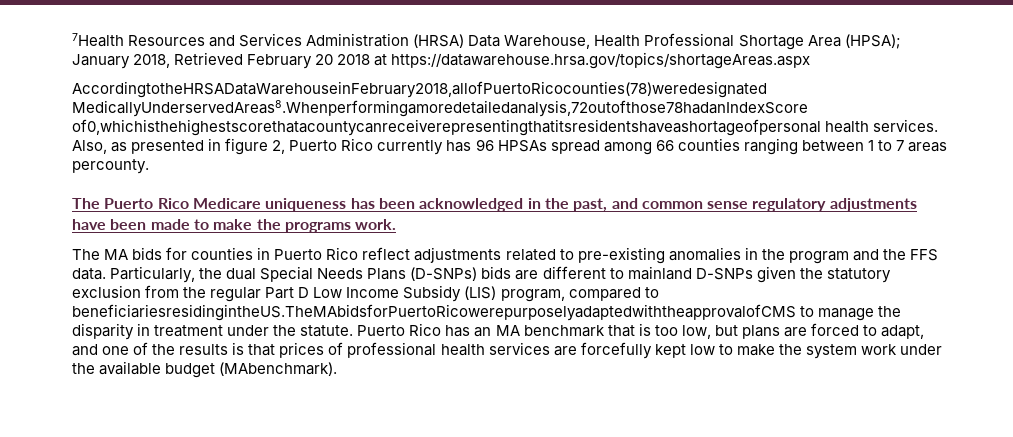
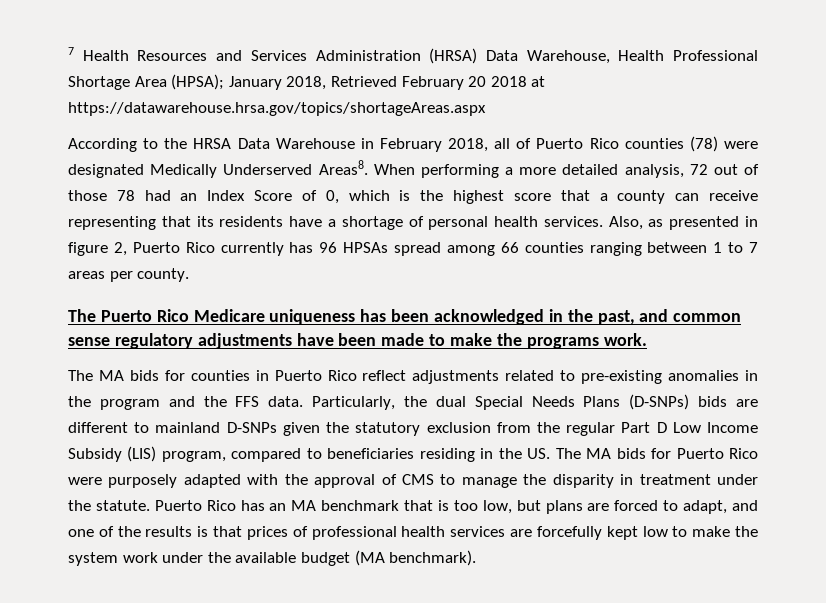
- 7Health Resources and Services Administration (HRSA) Data Warehouse, Health Professional Shortage Area (HPSA); January 2018, Retrieved February 20 2018 at https://datawarehouse.hrsa.gov/topics/shortageAreas.aspx
+ 7 Health Resources and Services Administration (HRSA) Data Warehouse, Health Professional Shortage Area (HPSA); January 2018, Retrieved February 20 2018 at https://datawarehouse.hrsa.gov/topics/shortageAreas.aspx
- AccordingtotheHRSADataWarehouseinFebruary2018,allofPuertoRicocounties(78)weredesignated MedicallyUnderservedAreas8.Whenperformingamoredetailedanalysis,72outofthose78hadanIndexScore of0,whichisthehighestscorethatacountycanreceiverepresentingthatitsresidentshaveashortageofpersonal health services.
+ According to the HRSA Data Warehouse in February 2018, all of Puerto Rico counties (78) were designated Medically Underserved Areas8. When performing a more detailed analysis, 72 out of those 78 had an Index Score of 0, which is the highest score that a county can receive representing that its residents have a shortage of personal health services.
- Also, as presented in figure 2, Puerto Rico currently has 96 HPSAs spread among 66 counties ranging between 1 to 7 areas percounty.
+ Also, as presented in figure 2, Puerto Rico currently has 96 HPSAs spread among 66 counties ranging between 1 to 7 areas per county.
- Particularly, the dual Special Needs Plans (D-SNPs) bids are different to mainland D-SNPs given the statutory exclusion from the regular Part D Low Income Subsidy (LIS) program, compared to beneficiariesresidingintheUS.TheMAbidsforPuertoRicowerepurposelyadaptedwiththeapprovalofCMS to manage the disparity in treatment under the statute.
+ Particularly, the dual Special Needs Plans (D-SNPs) bids are different to mainland D-SNPs given the statutory exclusion from the regular Part D Low Income Subsidy (LIS) program, compared to beneficiaries residing in the US. The MA bids for Puerto Rico were purposely adapted with the approval of CMS to manage the disparity in treatment under the statute.
- Puerto Rico has an MA benchmark that is too low, but plans are forced to adapt, and one of the results is that prices of professional health services are forcefully kept low to make the system work under the available budget (MAbenchmark).
+ Puerto Rico has an MA benchmark that is too low, but plans are forced to adapt, and one of the results is that prices of professional health services are forcefully kept low to make the system work under the available budget (MA benchmark).

